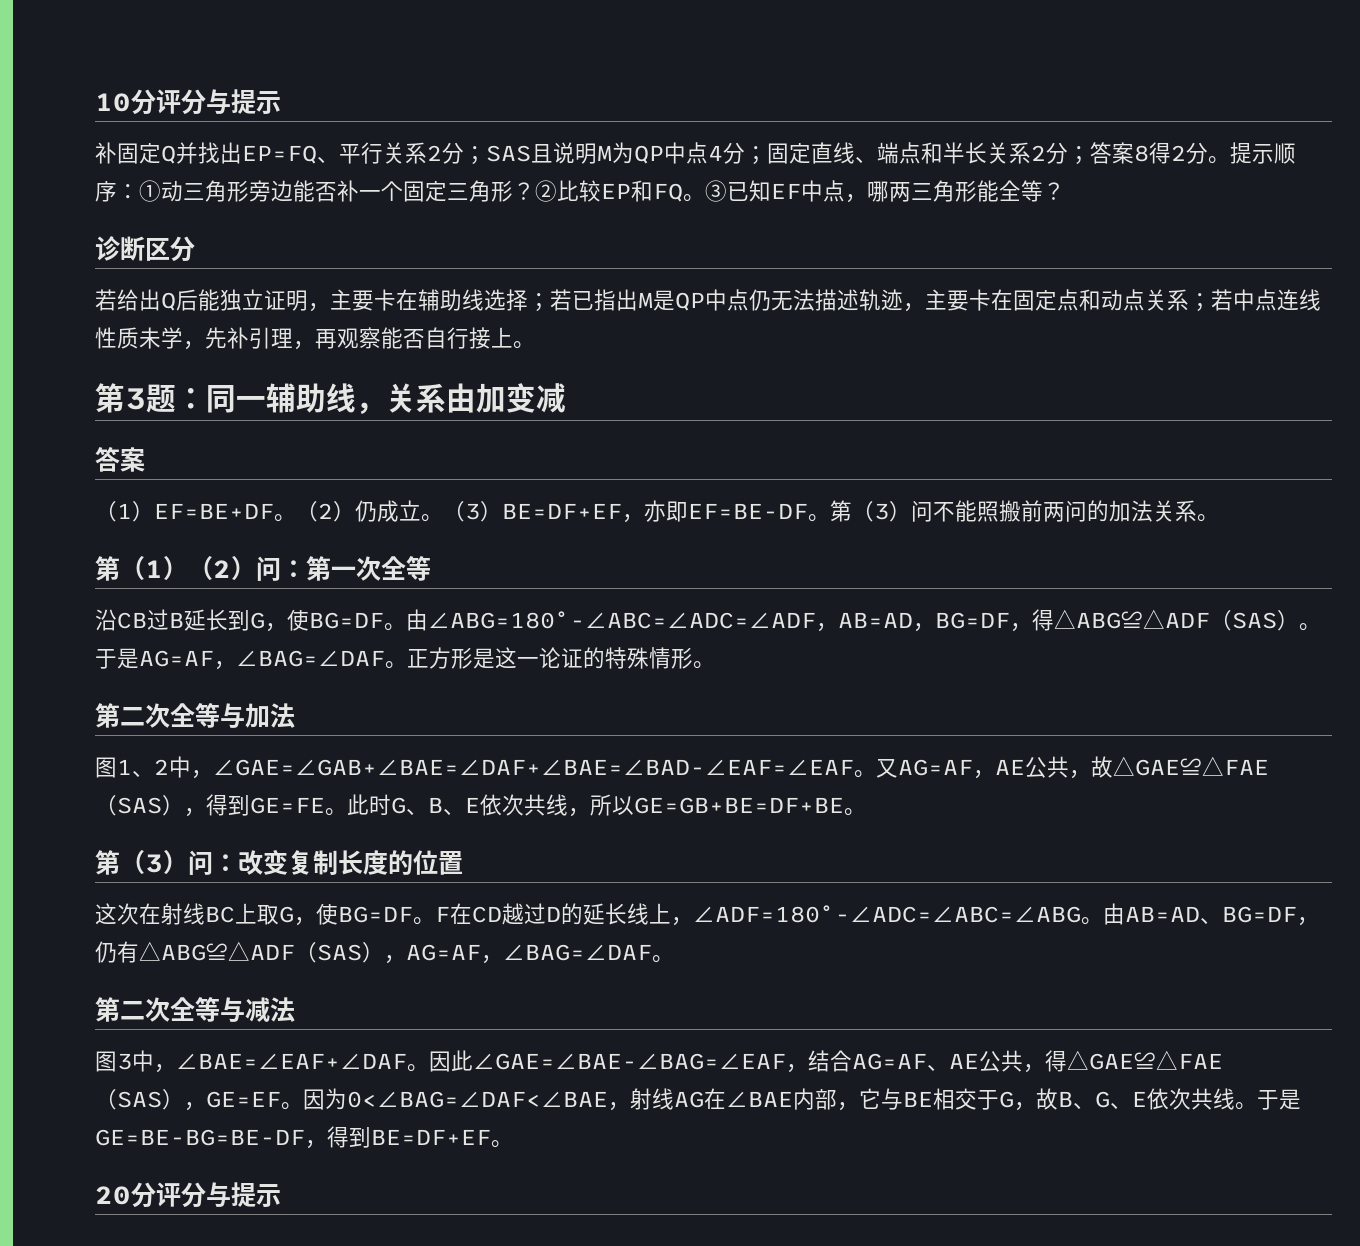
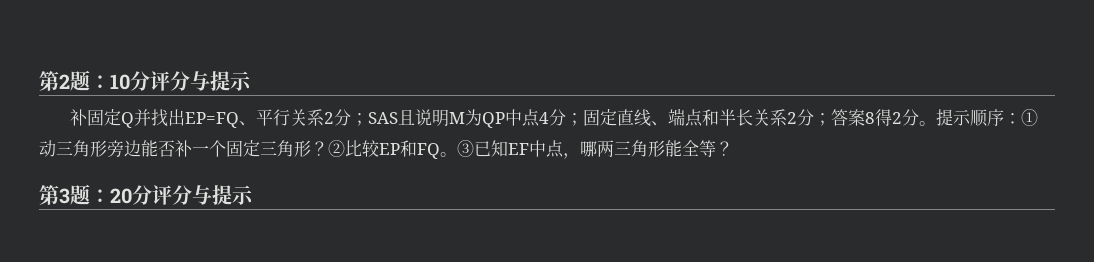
- 10分评分与提示
+ 第2题：10分评分与提示
- 诊断区分
- 若给出Q后能独立证明，主要卡在辅助线选择；若已指出M是QP中点仍无法描述轨迹，主要卡在固定点和动点关系；若中点连线性质未学，先补引理，再观察能否自行接上。
- 第3题：同一辅助线，关系由加变减
- 答案
- （1）EF=BE+DF。（2）仍成立。（3）BE=DF+EF，亦即EF=BE-DF。第（3）问不能照搬前两问的加法关系。
- 第（1）（2）问：第一次全等
- 沿CB过B延长到G，使BG=DF。由∠ABG=180°-∠ABC=∠ADC=∠ADF，AB=AD，BG=DF，得△ABG≌△ADF（SAS）。于是AG=AF，∠BAG=∠DAF。正方形是这一论证的特殊情形。
- 第二次全等与加法
- 图1、2中，∠GAE=∠GAB+∠BAE=∠DAF+∠BAE=∠BAD-∠EAF=∠EAF。又AG=AF，AE公共，故△GAE≌△FAE（SAS），得到GE=FE。此时G、B、E依次共线，所以GE=GB+BE=DF+BE。
- 第（3）问：改变复制长度的位置
- 这次在射线BC上取G，使BG=DF。F在CD越过D的延长线上，∠ADF=180°-∠ADC=∠ABC=∠ABG。由AB=AD、BG=DF，仍有△ABG≌△ADF（SAS），AG=AF，∠BAG=∠DAF。
- 第二次全等与减法
- 图3中，∠BAE=∠EAF+∠DAF。因此∠GAE=∠BAE-∠BAG=∠EAF，结合AG=AF、AE公共，得△GAE≌△FAE（SAS），GE=EF。因为0<∠BAG=∠DAF<∠BAE，射线AG在∠BAE内部，它与BE相交于G，故B、G、E依次共线。于是GE=BE-BG=BE-DF，得到BE=DF+EF。
- 20分评分与提示
+ 第3题：20分评分与提示

